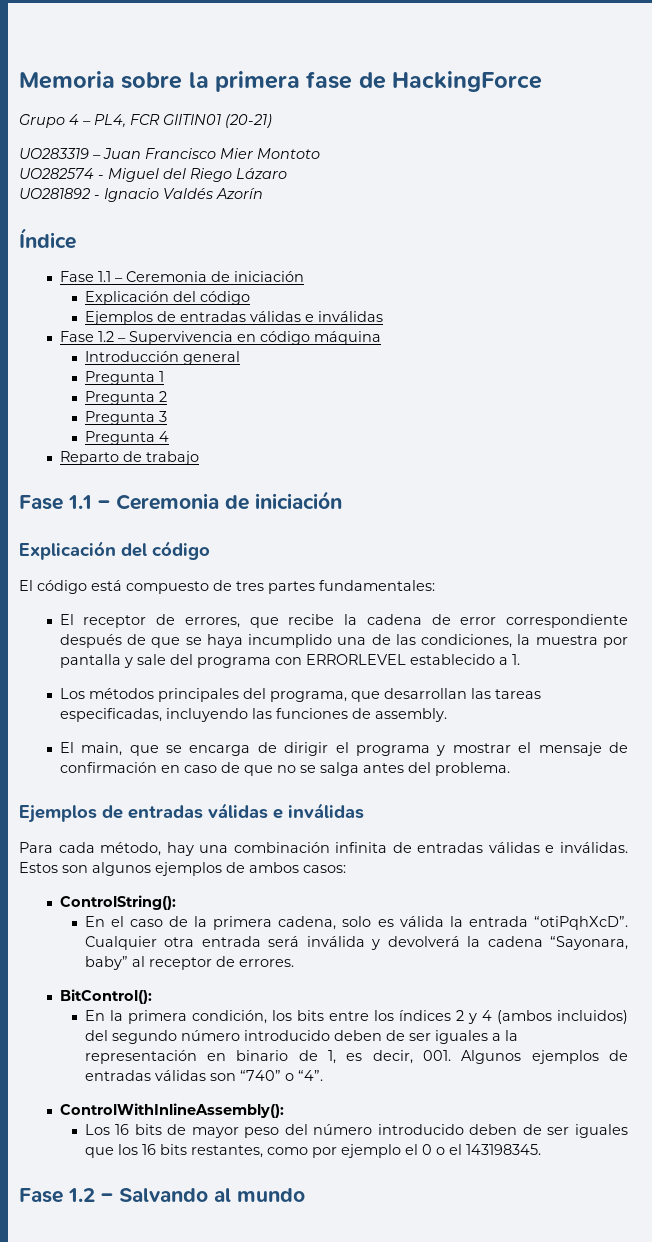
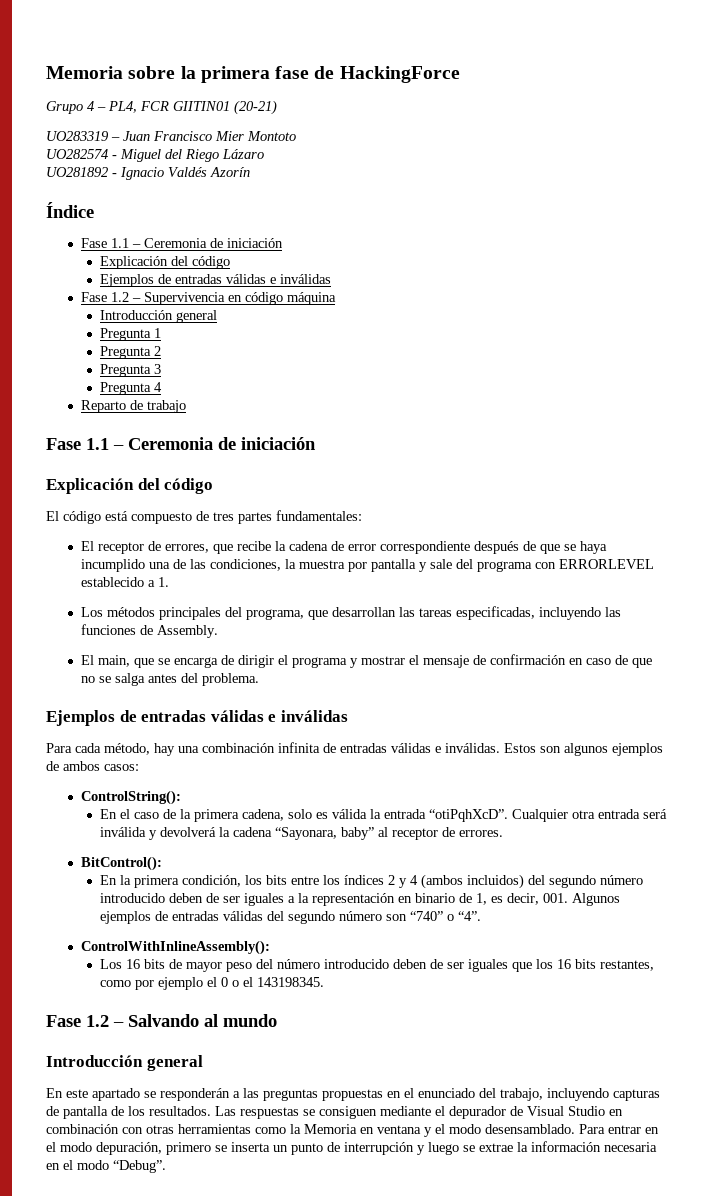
- Los métodos principales del programa, que desarrollan las tareas especificadas, incluyendo las funciones de assembly.
+ Los métodos principales del programa, que desarrollan las tareas especificadas, incluyendo las funciones de Assembly.
- En la primera condición, los bits entre los índices 2 y 4 (ambos incluidos) del segundo número introducido deben de ser iguales a la representación en binario de 1, es decir, 001. Algunos ejemplos de entradas válidas son “740” o “4”.
+ En la primera condición, los bits entre los índices 2 y 4 (ambos incluidos) del segundo número introducido deben de ser iguales a la representación en binario de 1, es decir, 001. Algunos ejemplos de entradas válidas del segundo número son “740” o “4”.
  Fase 1.2 – Salvando al mundo
+ Introducción general
+ En este apartado se responderán a las preguntas propuestas en el enunciado del trabajo, incluyendo capturas de pantalla de los resultados. Las respuestas se consiguen mediante el depurador de Visual Studio en combinación con otras herramientas como la Memoria en ventana y el modo desensamblado. Para entrar en el modo depuración, primero se inserta un punto de interrupción y luego se extrae la información necesaria en el modo “Debug”.

